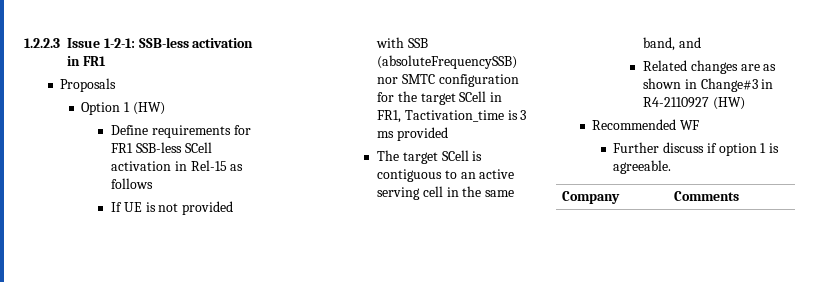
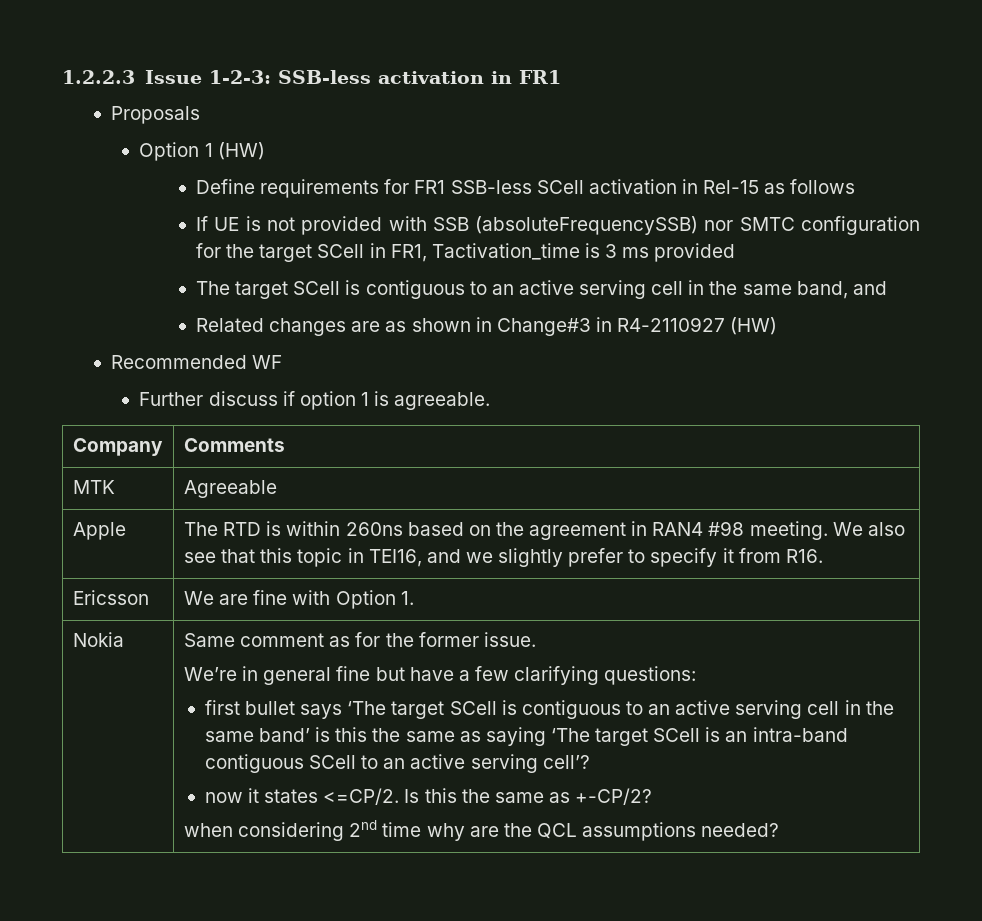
- 1.2.2.3 Issue 1-2-1: SSB-less activation in FR1
+ 1.2.2.3 Issue 1-2-3: SSB-less activation in FR1
+ MTK | Agreeable
+ Apple | The RTD is within 260ns based on the agreement in RAN4 #98 meeting. We also see that this topic in TEI16, and we slightly prefer to specify it from R16.
+ Ericsson | We are fine with Option 1.
+ Nokia | Same comment as for the former issue.
+ We’re in general fine but have a few clarifying questions:
+ first bullet says ‘The target SCell is contiguous to an active serving cell in the same band’ is this the same as saying ‘The target SCell is an intra-band contiguous SCell to an active serving cell’?
+ now it states <=CP/2. Is this the same as +-CP/2?
+ when considering 2nd time why are the QCL assumptions needed?

